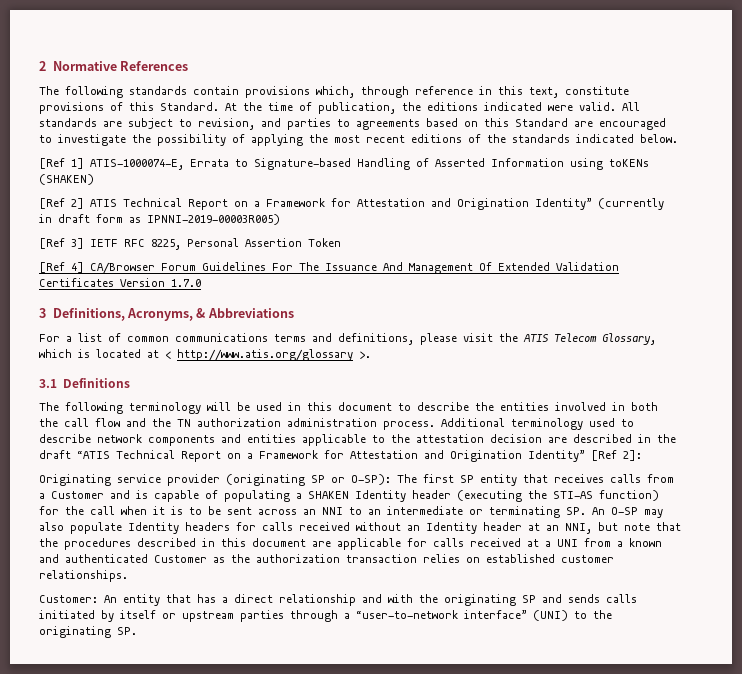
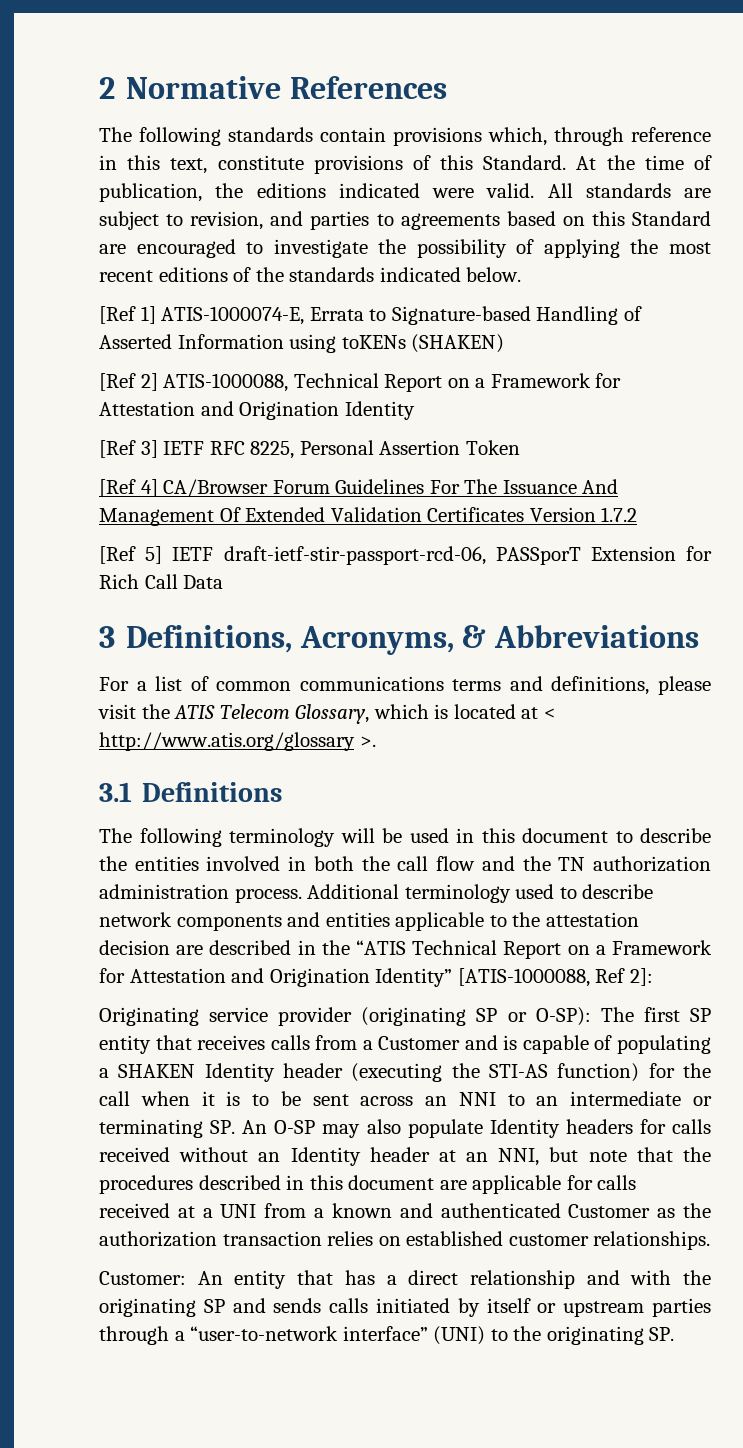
- [Ref 2] ATIS Technical Report on a Framework for Attestation and Origination Identity” (currently in draft form as IPNNI-2019-00003R005)
+ [Ref 2] ATIS-1000088, Technical Report on a Framework for Attestation and Origination Identity
- [Ref 4] CA/Browser Forum Guidelines For The Issuance And Management Of Extended Validation Certificates Version 1.7.0
+ [Ref 4] CA/Browser Forum Guidelines For The Issuance And Management Of Extended Validation Certificates Version 1.7.2
+ [Ref 5] IETF draft-ietf-stir-passport-rcd-06, PASSporT Extension for Rich Call Data
- Additional terminology used to describe network components and entities applicable to the attestation decision are described in the draft “ATIS Technical Report on a Framework for Attestation and Origination Identity” [Ref 2]:
+ Additional terminology used to describe network components and entities applicable to the attestation decision are described in the “ATIS Technical Report on a Framework for Attestation and Origination Identity” [ATIS-1000088, Ref 2]:

